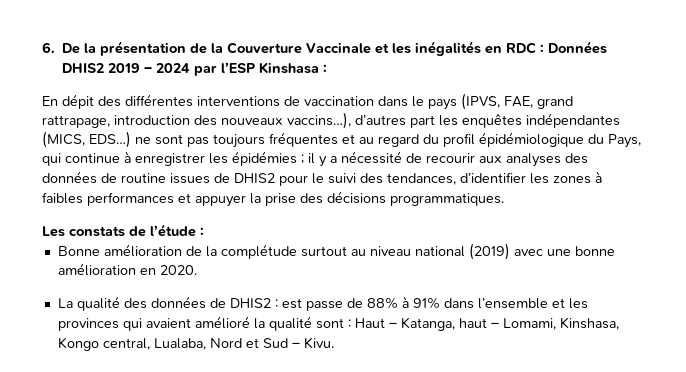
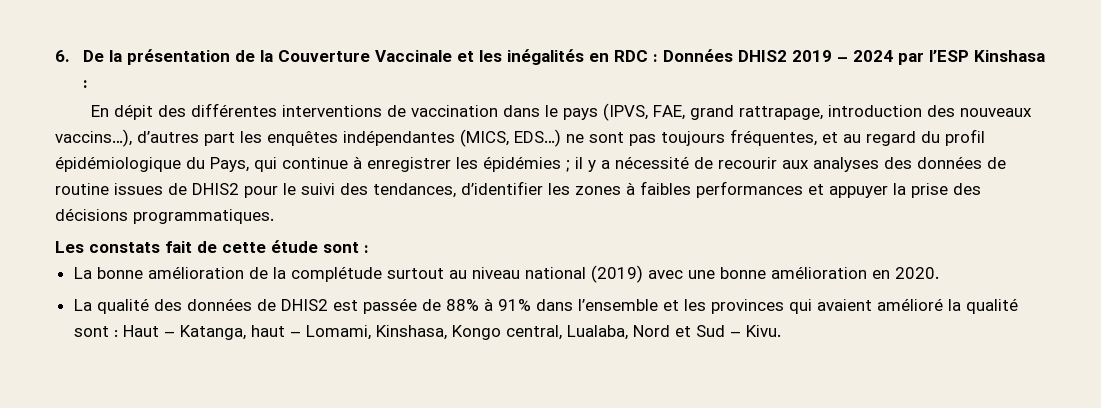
- En dépit des différentes interventions de vaccination dans le pays (IPVS, FAE, grand rattrapage, introduction des nouveaux vaccins…), d’autres part les enquêtes indépendantes (MICS, EDS…) ne sont pas toujours fréquentes et au regard du profil épidémiologique du Pays, qui continue à enregistrer les épidémies ;
+ En dépit des différentes interventions de vaccination dans le pays (IPVS, FAE, grand rattrapage, introduction des nouveaux vaccins…), d’autres part les enquêtes indépendantes (MICS, EDS…) ne sont pas toujours fréquentes, et au regard du profil épidémiologique du Pays, qui continue à enregistrer les épidémies ;
- Les constats de l’étude :
- Bonne amélioration de la complétude surtout au niveau national (2019) avec une bonne amélioration en 2020.
+ Les constats fait de cette étude sont :
+ La bonne amélioration de la complétude surtout au niveau national (2019) avec une bonne amélioration en 2020.
- La qualité des données de DHIS2 : est passe de 88% à 91% dans l’ensemble et les provinces qui avaient amélioré la qualité sont : Haut – Katanga, haut – Lomami, Kinshasa, Kongo central, Lualaba, Nord et Sud – Kivu.
+ La qualité des données de DHIS2 est passée de 88% à 91% dans l’ensemble et les provinces qui avaient amélioré la qualité sont : Haut – Katanga, haut – Lomami, Kinshasa, Kongo central, Lualaba, Nord et Sud – Kivu.

